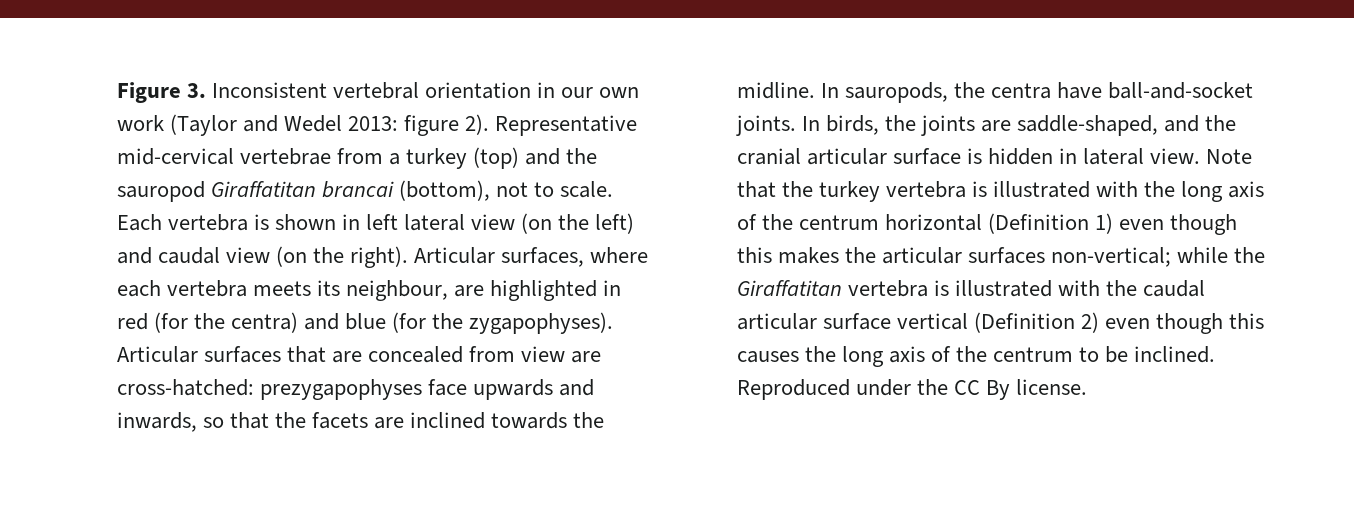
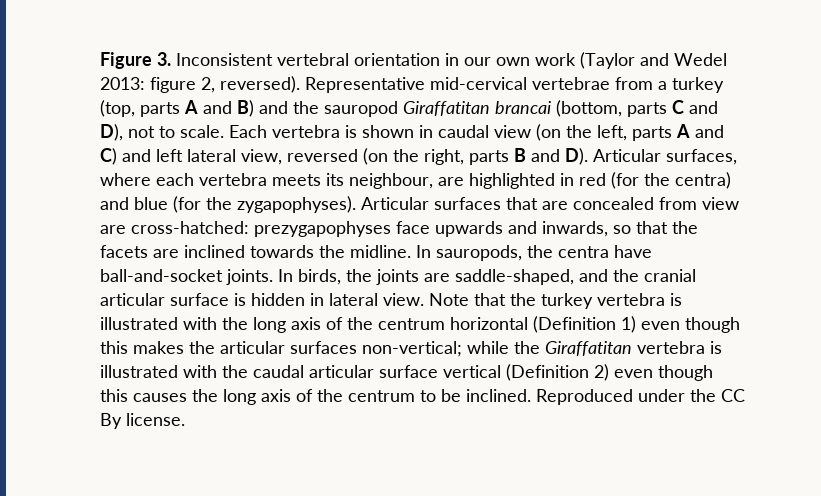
- Figure 3. Inconsistent vertebral orientation in our own work (Taylor and Wedel 2013: figure 2).
+ Figure 3. Inconsistent vertebral orientation in our own work (Taylor and Wedel 2013: figure 2, reversed).
- Representative mid-cervical vertebrae from a turkey (top) and the sauropod Giraffatitan brancai (bottom), not to scale.
+ Representative mid-cervical vertebrae from a turkey (top, parts A and B) and the sauropod Giraffatitan brancai (bottom, parts C and D), not to scale.
- Each vertebra is shown in left lateral view (on the left) and caudal view (on the right). Articular surfaces, where each vertebra meets its neighbour, are highlighted in red (for the centra) and blue (for the zygapophyses).
+ Each vertebra is shown in caudal view (on the left, parts A and C) and left lateral view, reversed (on the right, parts B and D). Articular surfaces, where each vertebra meets its neighbour, are highlighted in red (for the centra) and blue (for the zygapophyses).

